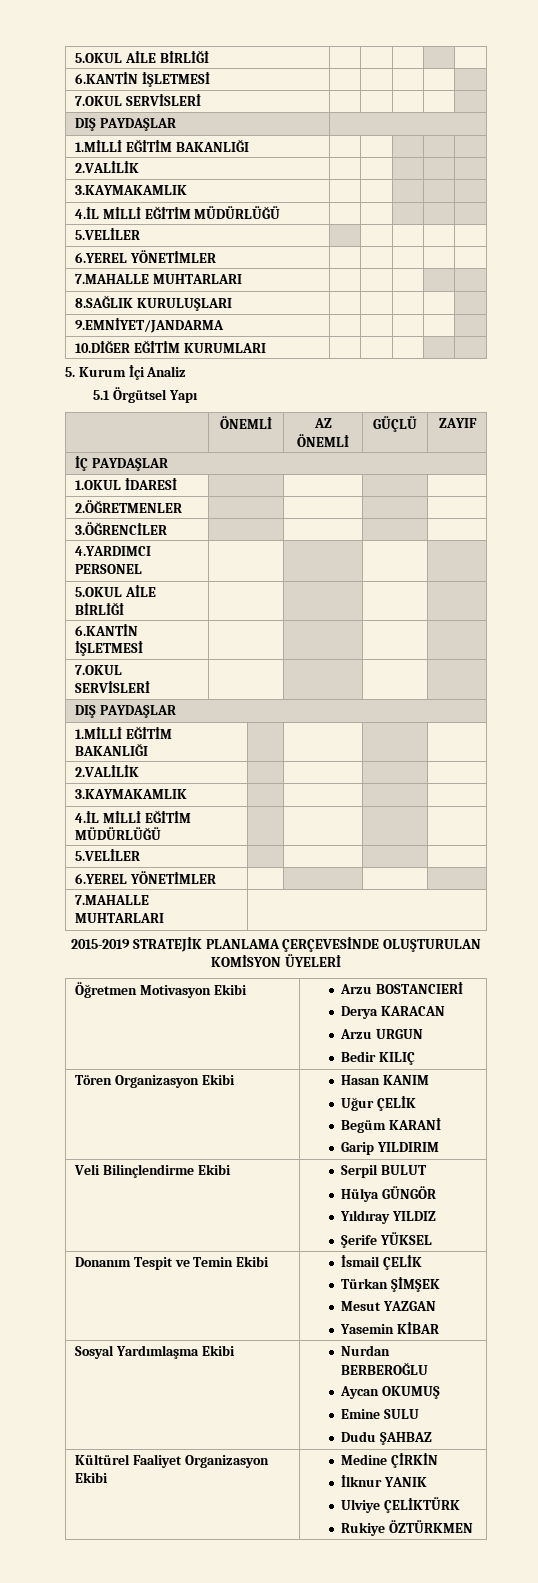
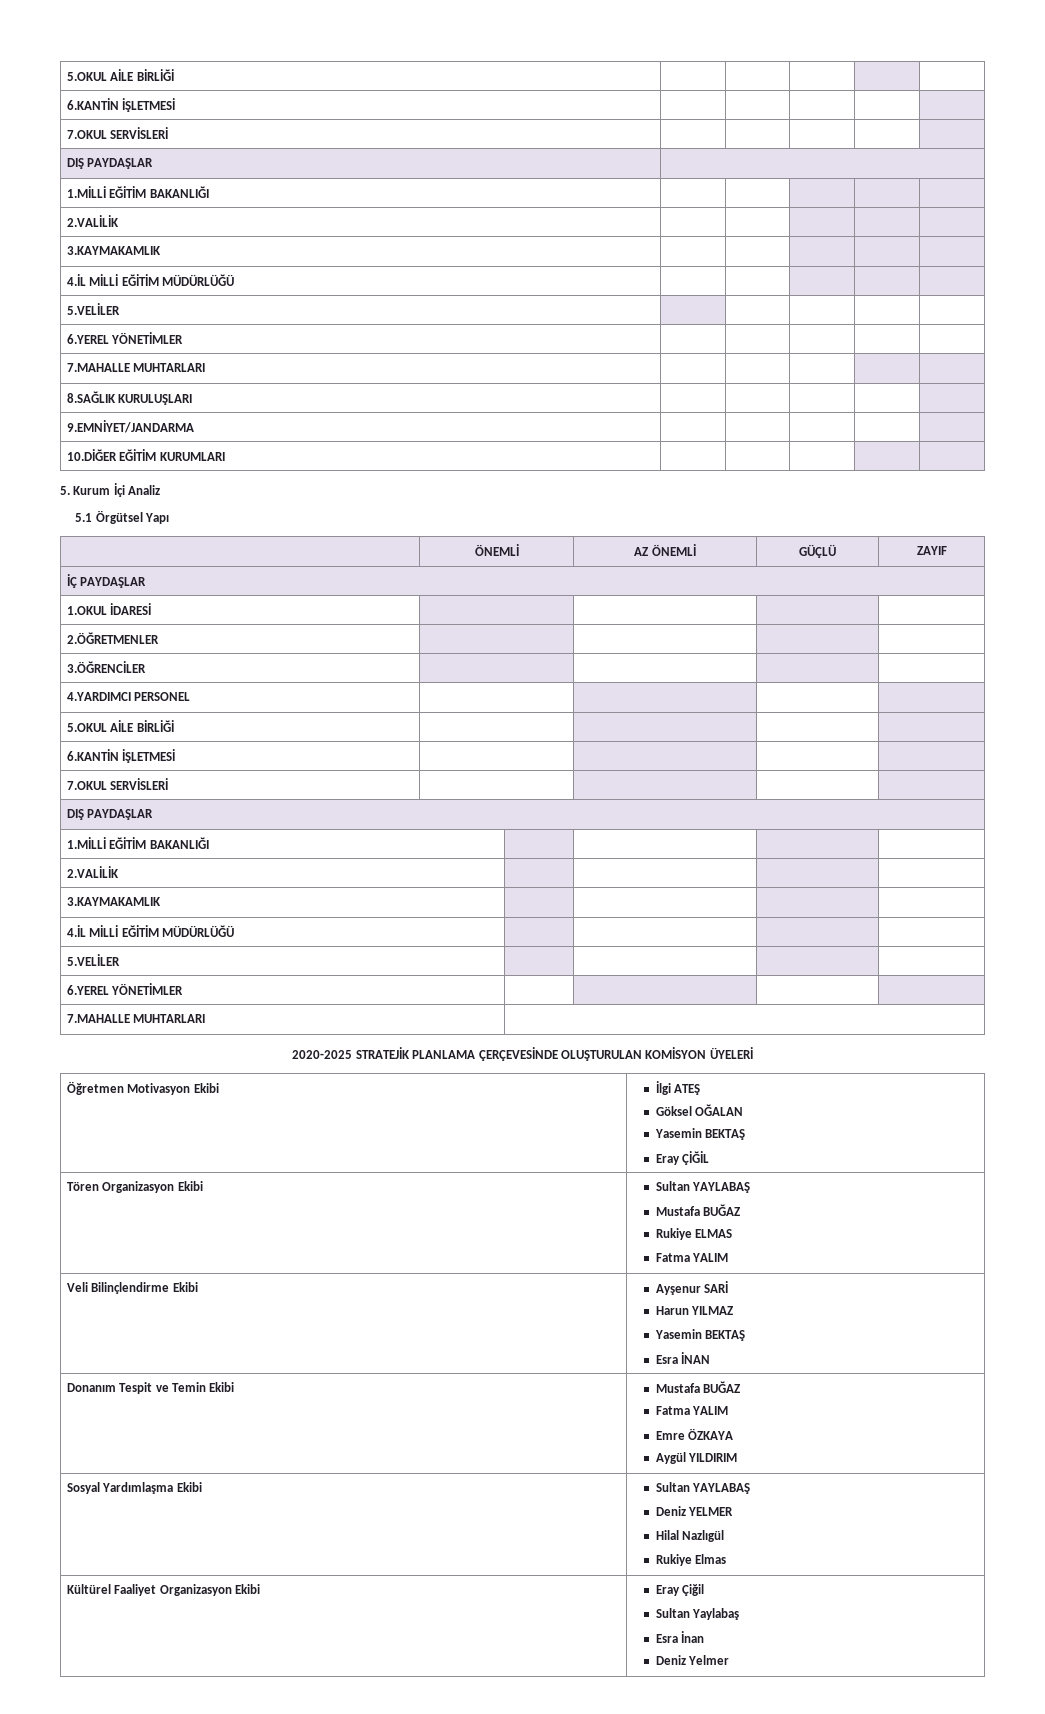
- 2015-2019 STRATEJİK PLANLAMA ÇERÇEVESİNDE OLUŞTURULAN KOMİSYON ÜYELERİ
+ 2020-2025 STRATEJİK PLANLAMA ÇERÇEVESİNDE OLUŞTURULAN KOMİSYON ÜYELERİ
- Öğretmen Motivasyon Ekibi | Arzu BOSTANCIERİ
- Derya KARACAN
- Arzu URGUN
- Bedir KILIÇ
- Tören Organizasyon Ekibi | Hasan KANIM
- Uğur ÇELİK
- Begüm KARANİ
- Garip YILDIRIM
- Veli Bilinçlendirme Ekibi | Serpil BULUT
- Hülya GÜNGÖR
- Yıldıray YILDIZ
- Şerife YÜKSEL
+ Öğretmen Motivasyon Ekibi | İlgi ATEŞ
+ Göksel OĞALAN
+ Yasemin BEKTAŞ
+ Eray ÇİĞİL
+ Tören Organizasyon Ekibi | Sultan YAYLABAŞ
+ Mustafa BUĞAZ
+ Rukiye ELMAS
+ Fatma YALIM
+ Veli Bilinçlendirme Ekibi | Ayşenur SARİ
+ Harun YILMAZ
+ Yasemin BEKTAŞ
+ Esra İNAN
- Donanım Tespit ve Temin Ekibi | İsmail ÇELİK
- Türkan ŞİMŞEK
- Mesut YAZGAN
- Yasemin KİBAR
- Sosyal Yardımlaşma Ekibi | Nurdan BERBEROĞLU
- Aycan OKUMUŞ
- Emine SULU
- Dudu ŞAHBAZ
- Kültürel Faaliyet Organizasyon Ekibi | Medine ÇİRKİN
- İlknur YANIK
- Ulviye ÇELİKTÜRK
- Rukiye ÖZTÜRKMEN
+ Donanım Tespit ve Temin Ekibi | Mustafa BUĞAZ
+ Fatma YALIM
+ Emre ÖZKAYA
+ Aygül YILDIRIM
+ Sosyal Yardımlaşma Ekibi | Sultan YAYLABAŞ
+ Deniz YELMER
+ Hilal Nazlıgül
+ Rukiye Elmas
+ Kültürel Faaliyet Organizasyon Ekibi | Eray Çiğil
+ Sultan Yaylabaş
+ Esra İnan
+ Deniz Yelmer

